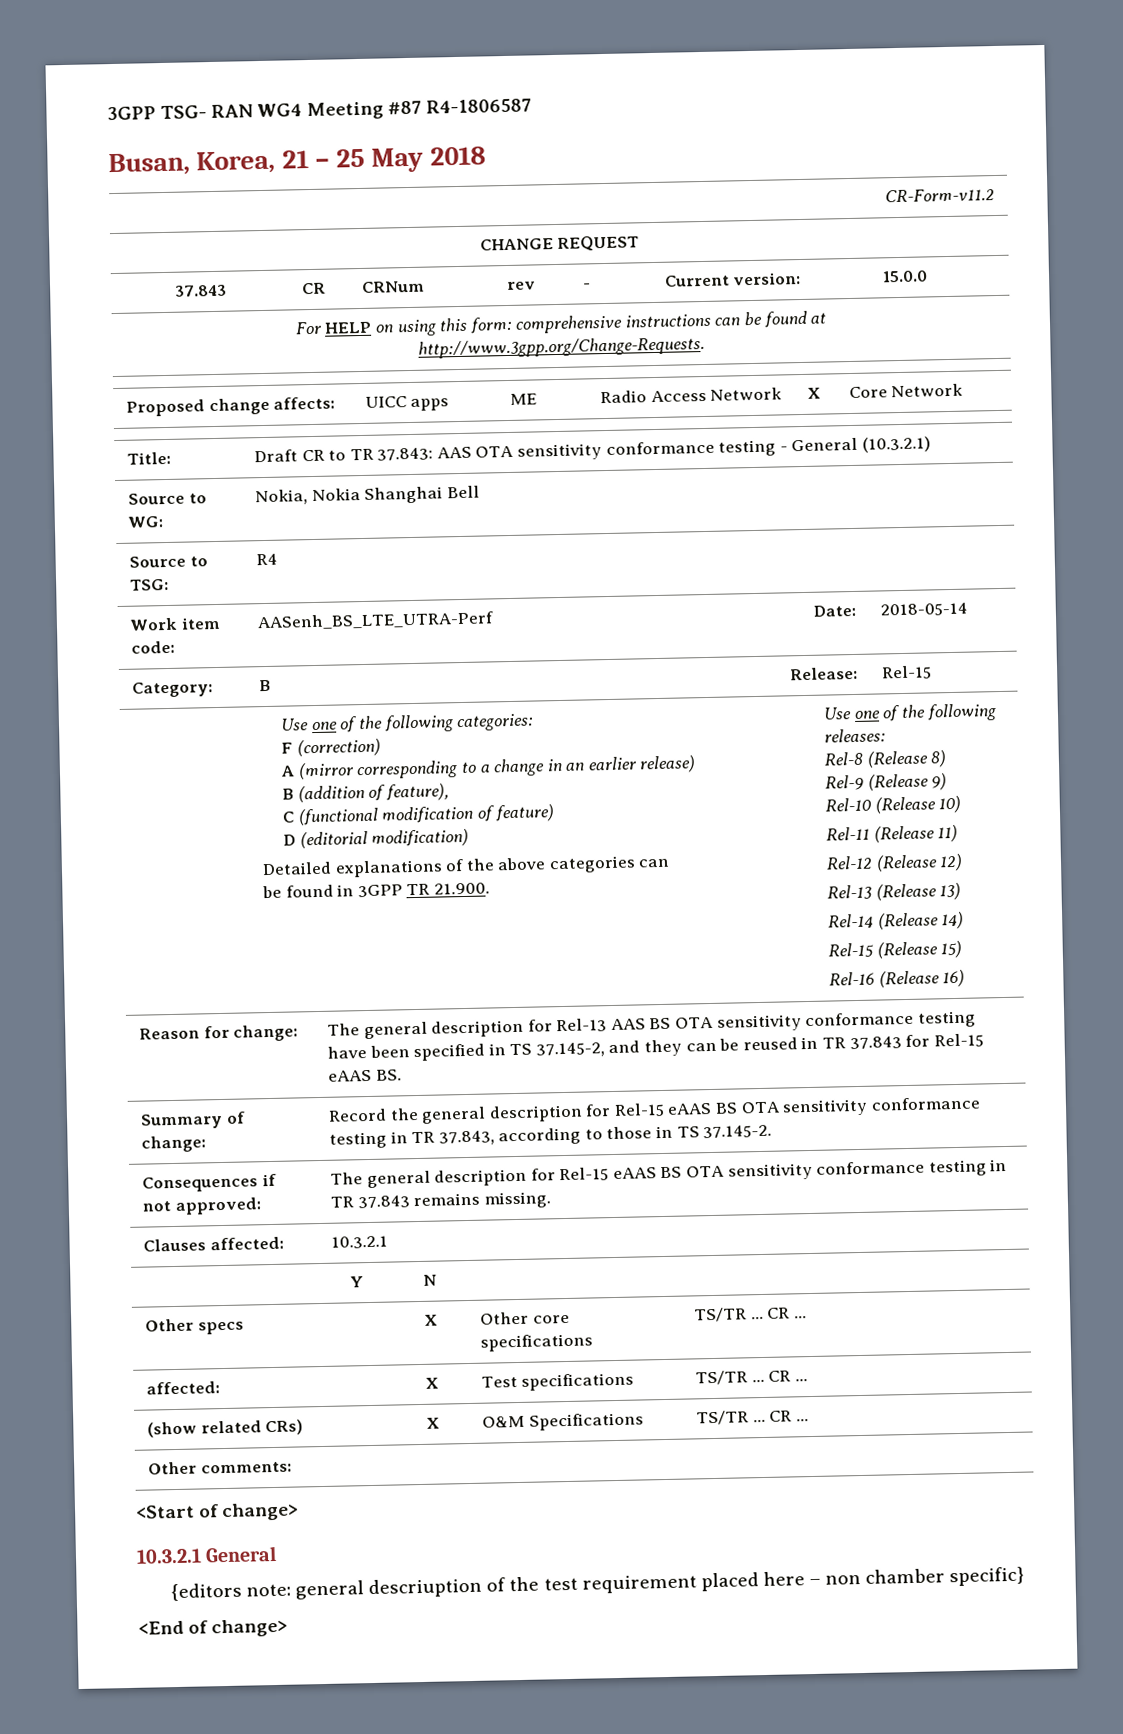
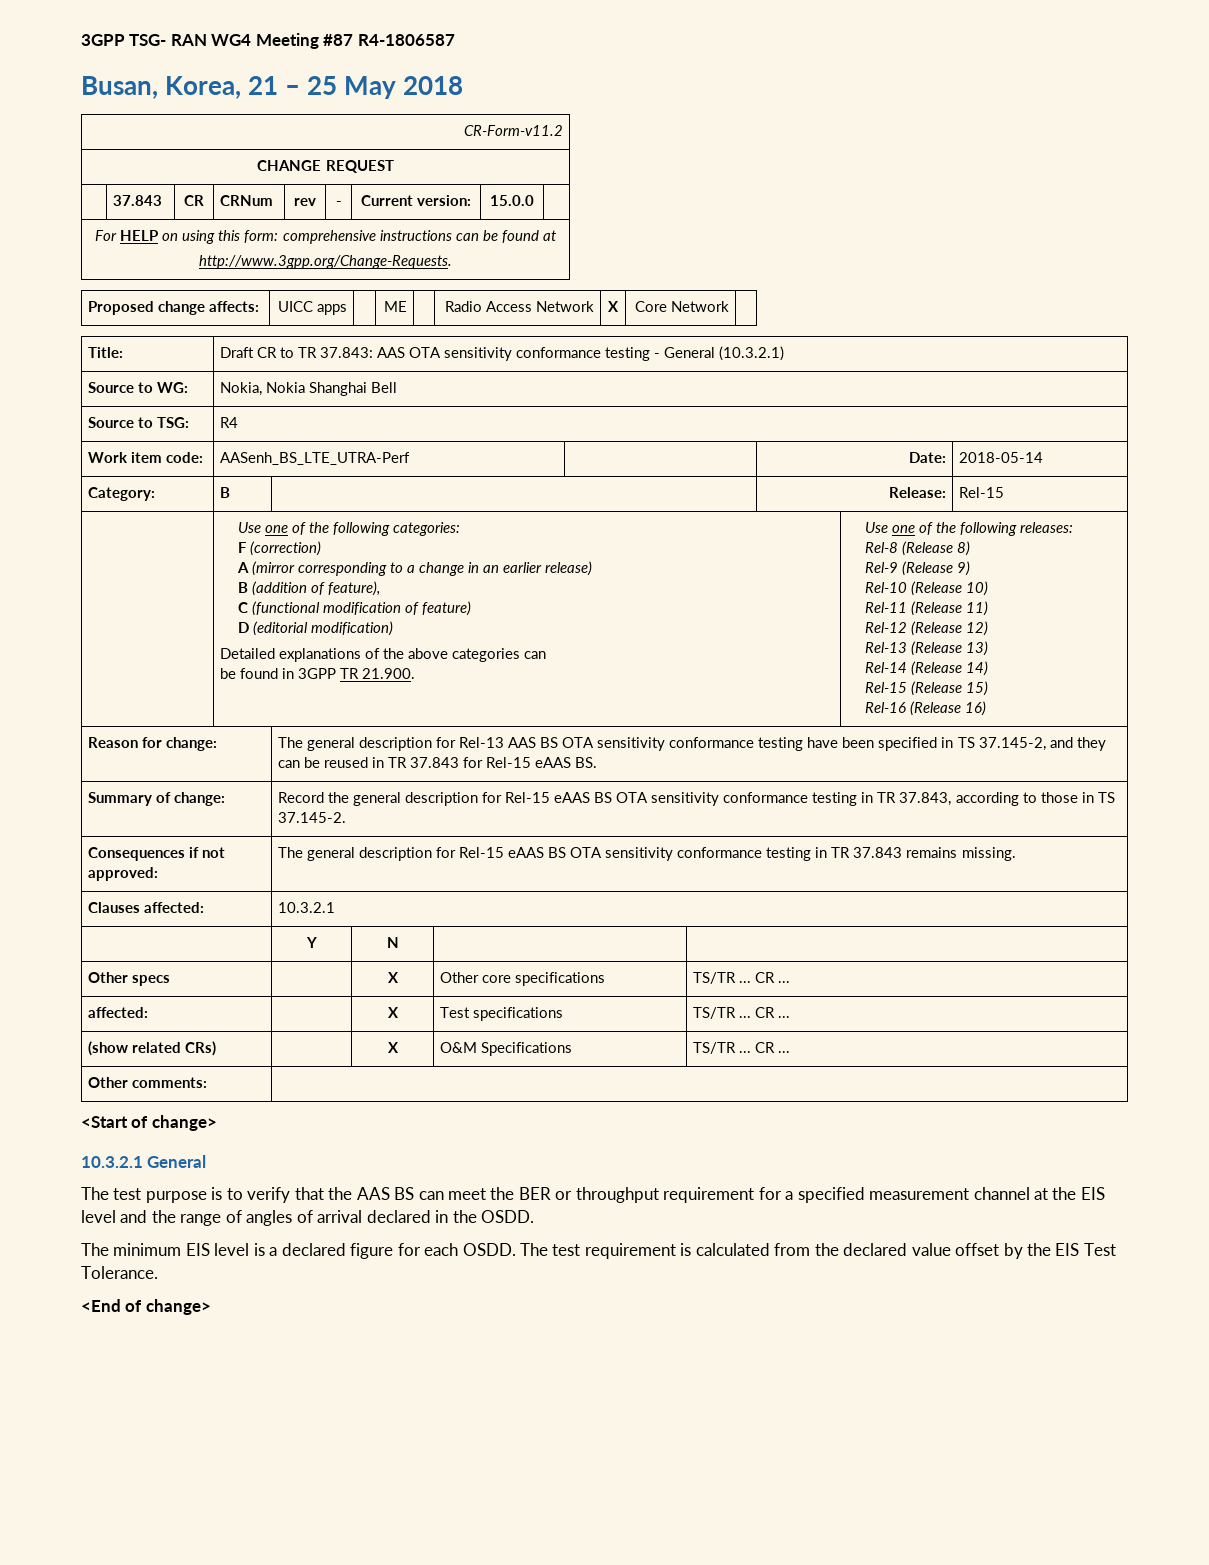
- {editors note: general descriuption of the test requirement placed here – non chamber specific}
+ The test purpose is to verify that the AAS BS can meet the BER or throughput requirement for a specified measurement channel at the EIS level and the range of angles of arrival declared in the OSDD.
+ The minimum EIS level is a declared figure for each OSDD. The test requirement is calculated from the declared value offset by the EIS Test Tolerance.

